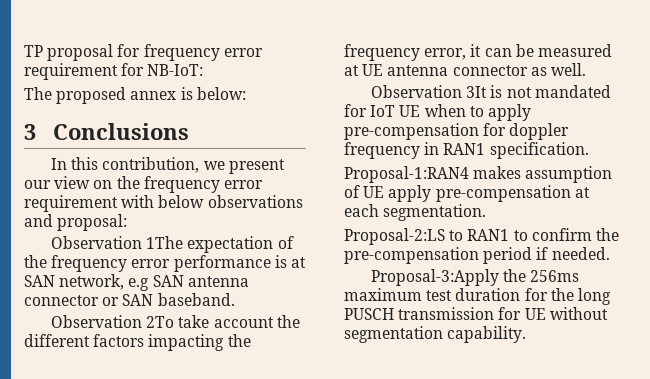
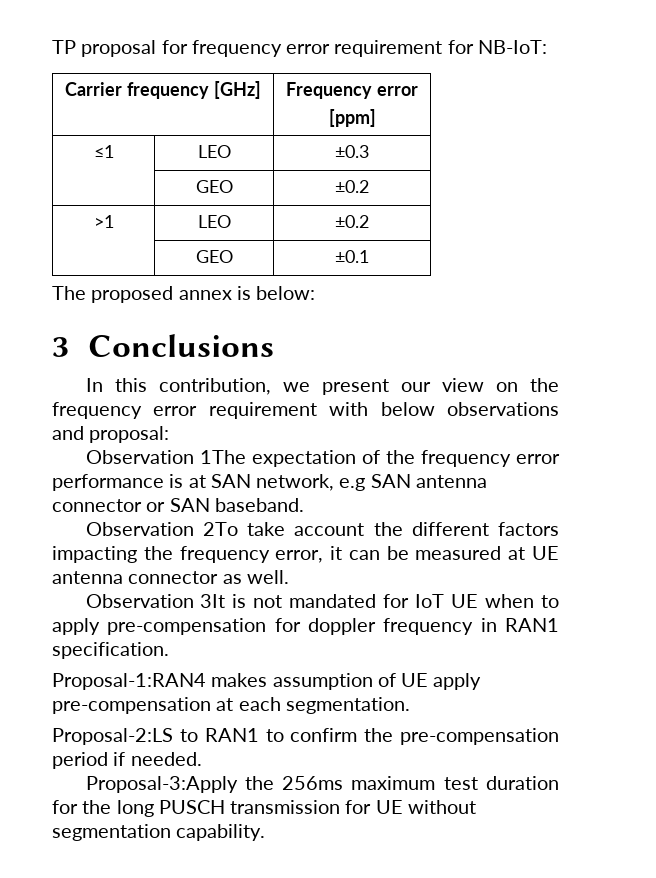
+ Carrier frequency [GHz] | Frequency error
+ [ppm]
+ ≤1 | LEO | ±0.3
+ | GEO | ±0.2
+ >1 | LEO | ±0.2
+ | GEO | ±0.1

